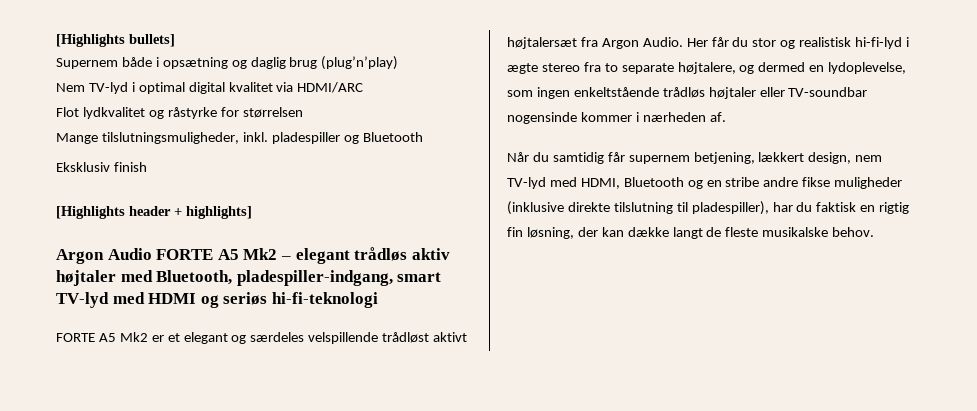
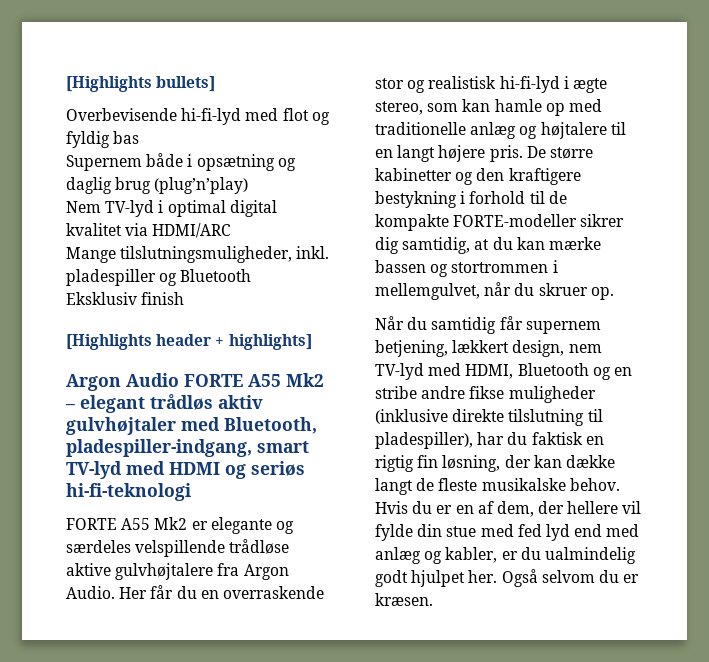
+ Overbevisende hi-fi-lyd med flot og fyldig bas
- Flot lydkvalitet og råstyrke for størrelsen
- Argon Audio FORTE A5 Mk2 – elegant trådløs aktiv højtaler med Bluetooth, pladespiller-indgang, smart TV-lyd med HDMI og seriøs hi-fi-teknologi
+ Argon Audio FORTE A55 Mk2 – elegant trådløs aktiv gulvhøjtaler med Bluetooth, pladespiller-indgang, smart TV-lyd med HDMI og seriøs hi-fi-teknologi
- FORTE A5 Mk2 er et elegant og særdeles velspillende trådløst aktivt højtalersæt fra Argon Audio.
+ FORTE A55 Mk2 er elegante og særdeles velspillende trådløse aktive gulvhøjtalere fra Argon Audio.
- Her får du stor og realistisk hi-fi-lyd i ægte stereo fra to separate højtalere, og dermed en lydoplevelse, som ingen enkeltstående trådløs højtaler eller TV-soundbar nogensinde kommer i nærheden af.
+ Her får du en overraskende stor og realistisk hi-fi-lyd i ægte stereo, som kan hamle op med traditionelle anlæg og højtalere til en langt højere pris. De større kabinetter og den kraftigere bestykning i forhold til de kompakte FORTE-modeller sikrer dig samtidig, at du kan mærke bassen og stortrommen i mellemgulvet, når du skruer op.
+ Hvis du er en af dem, der hellere vil fylde din stue med fed lyd end med anlæg og kabler, er du ualmindelig godt hjulpet her. Også selvom du er kræsen.

